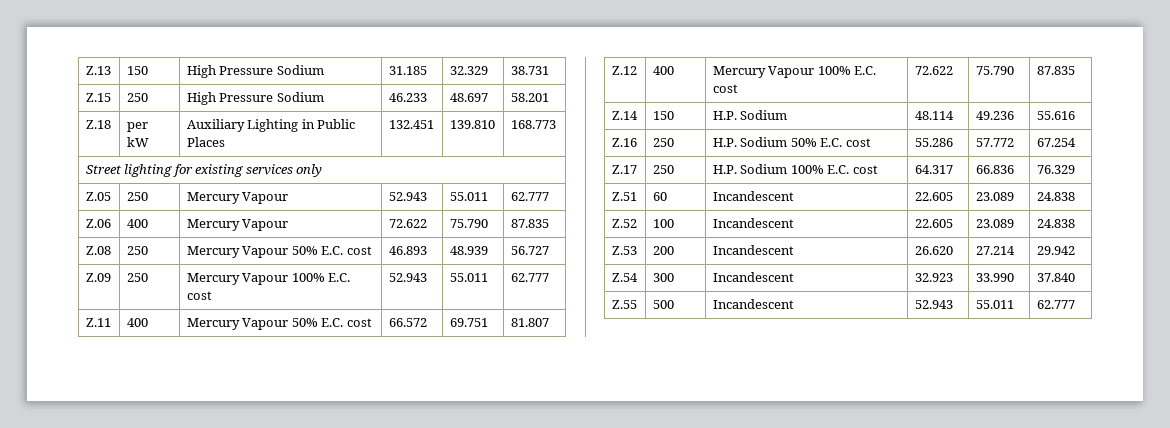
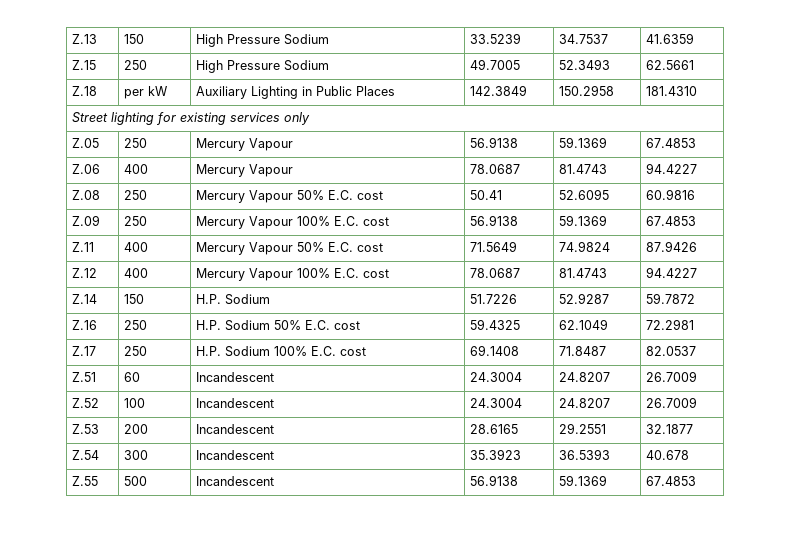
- Z.13 | 150 | High Pressure Sodium | 31.185 | 32.329 | 38.731
+ Z.13 | 150 | High Pressure Sodium | 33.5239 | 34.7537 | 41.6359
- Z.15 | 250 | High Pressure Sodium | 46.233 | 48.697 | 58.201
+ Z.15 | 250 | High Pressure Sodium | 49.7005 | 52.3493 | 62.5661
- Z.18 | per kW | Auxiliary Lighting in Public Places | 132.451 | 139.810 | 168.773
+ Z.18 | per kW | Auxiliary Lighting in Public Places | 142.3849 | 150.2958 | 181.4310
- Z.05 | 250 | Mercury Vapour | 52.943 | 55.011 | 62.777
+ Z.05 | 250 | Mercury Vapour | 56.9138 | 59.1369 | 67.4853
- Z.06 | 400 | Mercury Vapour | 72.622 | 75.790 | 87.835
+ Z.06 | 400 | Mercury Vapour | 78.0687 | 81.4743 | 94.4227
- Z.08 | 250 | Mercury Vapour 50% E.C. cost | 46.893 | 48.939 | 56.727
+ Z.08 | 250 | Mercury Vapour 50% E.C. cost | 50.41 | 52.6095 | 60.9816
- Z.09 | 250 | Mercury Vapour 100% E.C. cost | 52.943 | 55.011 | 62.777
+ Z.09 | 250 | Mercury Vapour 100% E.C. cost | 56.9138 | 59.1369 | 67.4853
- Z.11 | 400 | Mercury Vapour 50% E.C. cost | 66.572 | 69.751 | 81.807
+ Z.11 | 400 | Mercury Vapour 50% E.C. cost | 71.5649 | 74.9824 | 87.9426
- Z.12 | 400 | Mercury Vapour 100% E.C. cost | 72.622 | 75.790 | 87.835
+ Z.12 | 400 | Mercury Vapour 100% E.C. cost | 78.0687 | 81.4743 | 94.4227
- Z.14 | 150 | H.P. Sodium | 48.114 | 49.236 | 55.616
+ Z.14 | 150 | H.P. Sodium | 51.7226 | 52.9287 | 59.7872
- Z.16 | 250 | H.P. Sodium 50% E.C. cost | 55.286 | 57.772 | 67.254
+ Z.16 | 250 | H.P. Sodium 50% E.C. cost | 59.4325 | 62.1049 | 72.2981
- Z.17 | 250 | H.P. Sodium 100% E.C. cost | 64.317 | 66.836 | 76.329
+ Z.17 | 250 | H.P. Sodium 100% E.C. cost | 69.1408 | 71.8487 | 82.0537
- Z.51 | 60 | Incandescent | 22.605 | 23.089 | 24.838
+ Z.51 | 60 | Incandescent | 24.3004 | 24.8207 | 26.7009
- Z.52 | 100 | Incandescent | 22.605 | 23.089 | 24.838
+ Z.52 | 100 | Incandescent | 24.3004 | 24.8207 | 26.7009
- Z.53 | 200 | Incandescent | 26.620 | 27.214 | 29.942
+ Z.53 | 200 | Incandescent | 28.6165 | 29.2551 | 32.1877
- Z.54 | 300 | Incandescent | 32.923 | 33.990 | 37.840
+ Z.54 | 300 | Incandescent | 35.3923 | 36.5393 | 40.678
- Z.55 | 500 | Incandescent | 52.943 | 55.011 | 62.777
+ Z.55 | 500 | Incandescent | 56.9138 | 59.1369 | 67.4853

